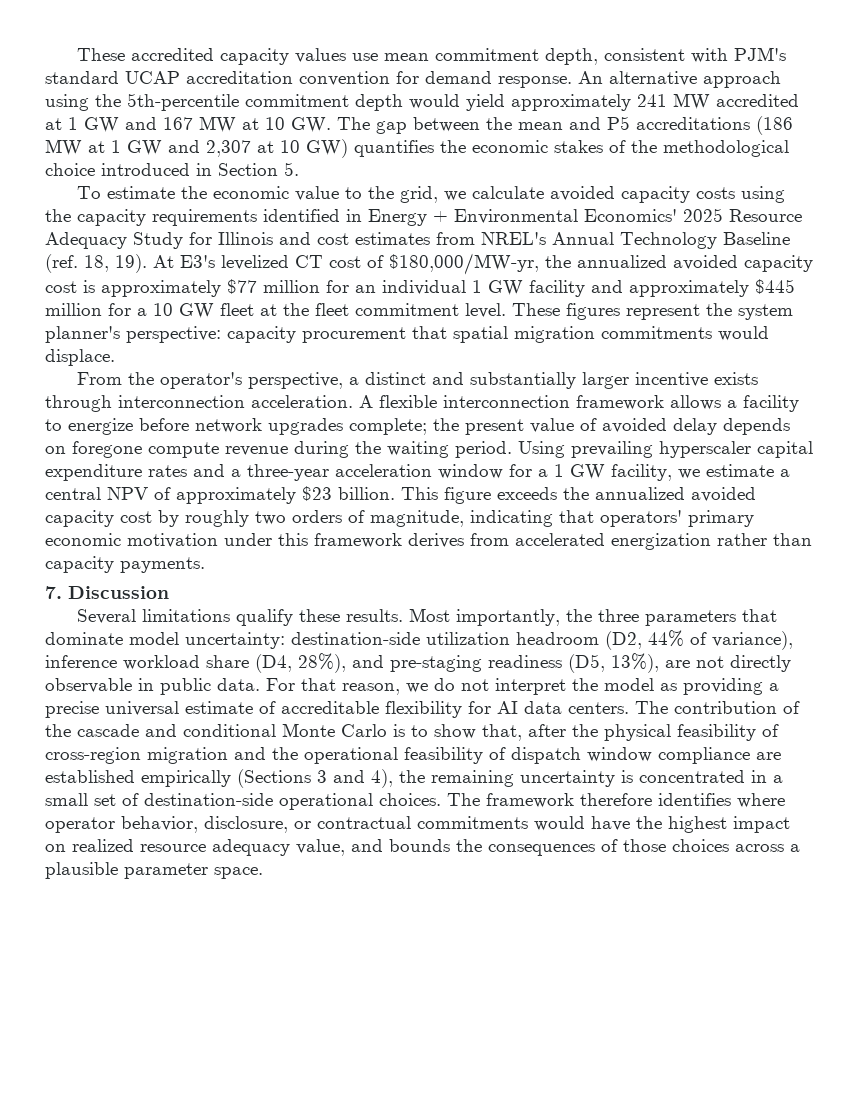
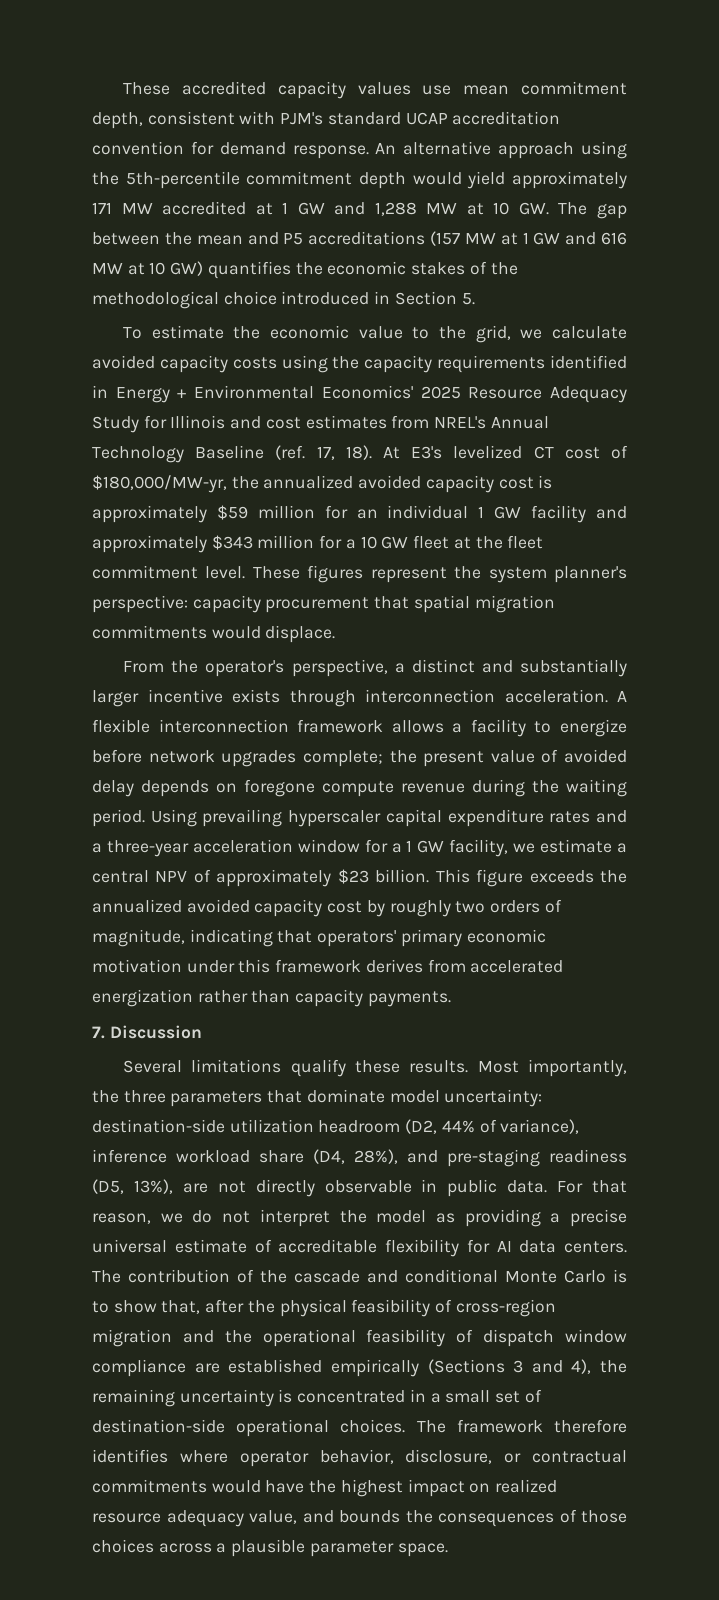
- An alternative approach using the 5th-percentile commitment depth would yield approximately 241 MW accredited at 1 GW and 167 MW at 10 GW. The gap between the mean and P5 accreditations (186 MW at 1 GW and 2,307 at 10 GW) quantifies the economic stakes of the methodological choice introduced in Section 5.
+ An alternative approach using the 5th-percentile commitment depth would yield approximately 171 MW accredited at 1 GW and 1,288 MW at 10 GW. The gap between the mean and P5 accreditations (157 MW at 1 GW and 616 MW at 10 GW) quantifies the economic stakes of the methodological choice introduced in Section 5.
- To estimate the economic value to the grid, we calculate avoided capacity costs using the capacity requirements identified in Energy + Environmental Economics' 2025 Resource Adequacy Study for Illinois and cost estimates from NREL's Annual Technology Baseline (ref. 18, 19).
+ To estimate the economic value to the grid, we calculate avoided capacity costs using the capacity requirements identified in Energy + Environmental Economics' 2025 Resource Adequacy Study for Illinois and cost estimates from NREL's Annual Technology Baseline (ref. 17, 18).
- At E3's levelized CT cost of $180,000/MW-yr, the annualized avoided capacity cost is approximately $77 million for an individual 1 GW facility and approximately $445 million for a 10 GW fleet at the fleet commitment level.
+ At E3's levelized CT cost of $180,000/MW-yr, the annualized avoided capacity cost is approximately $59 million for an individual 1 GW facility and approximately $343 million for a 10 GW fleet at the fleet commitment level.

